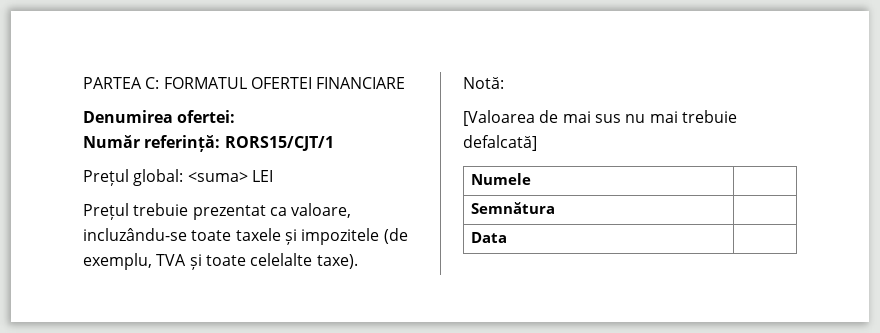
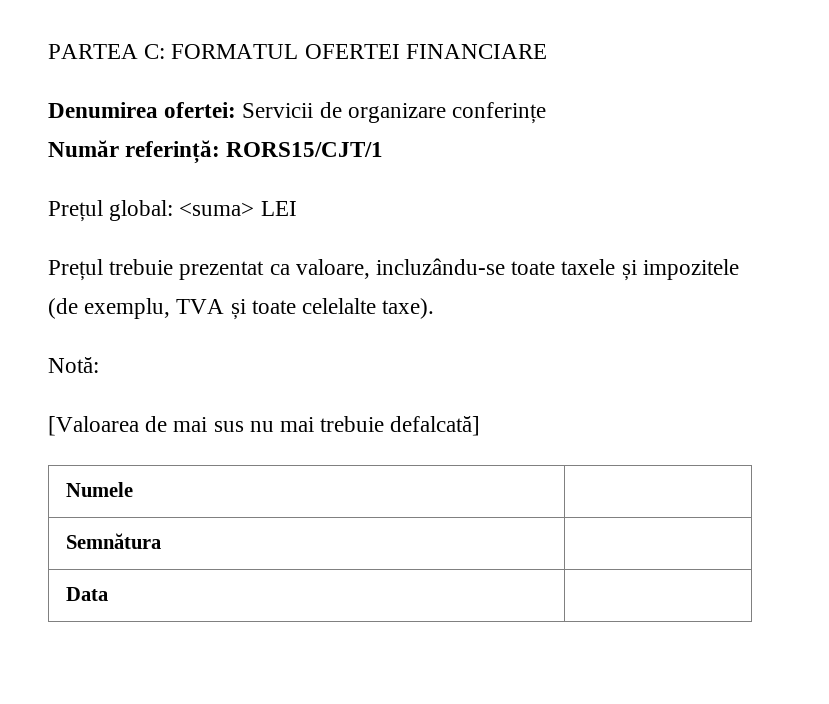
- Denumirea ofertei:
+ Denumirea ofertei: Servicii de organizare conferințe

